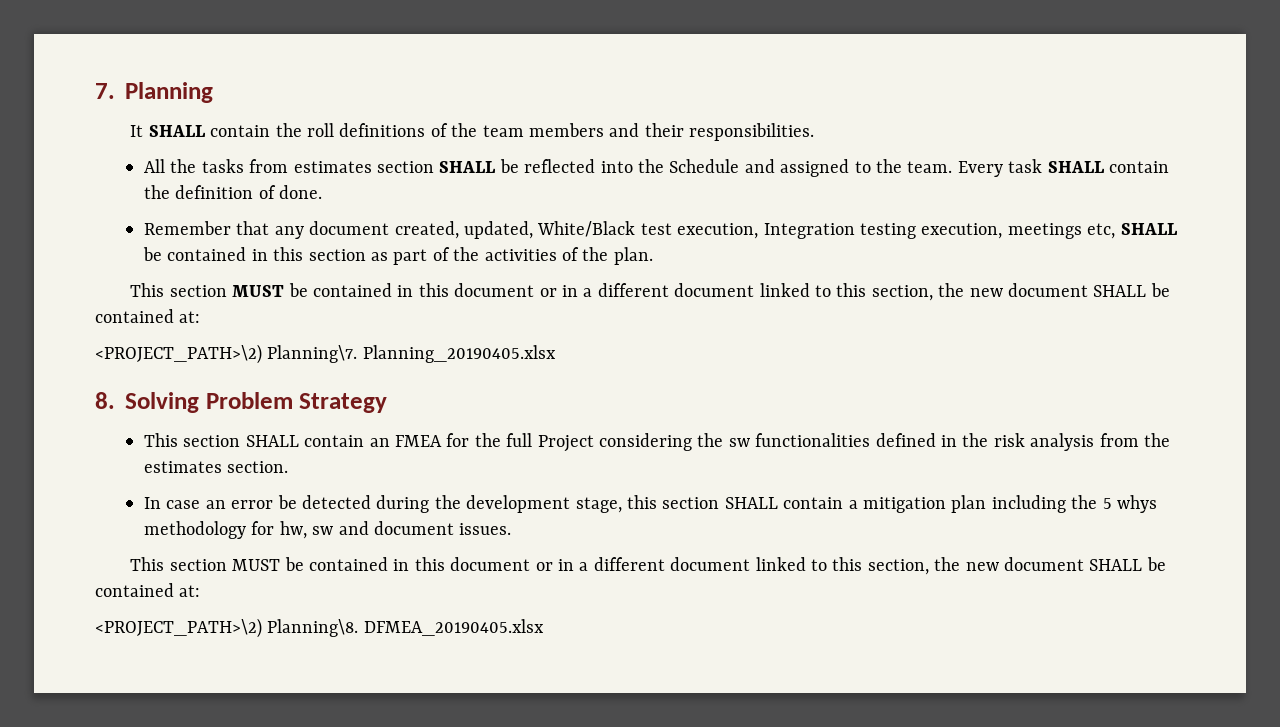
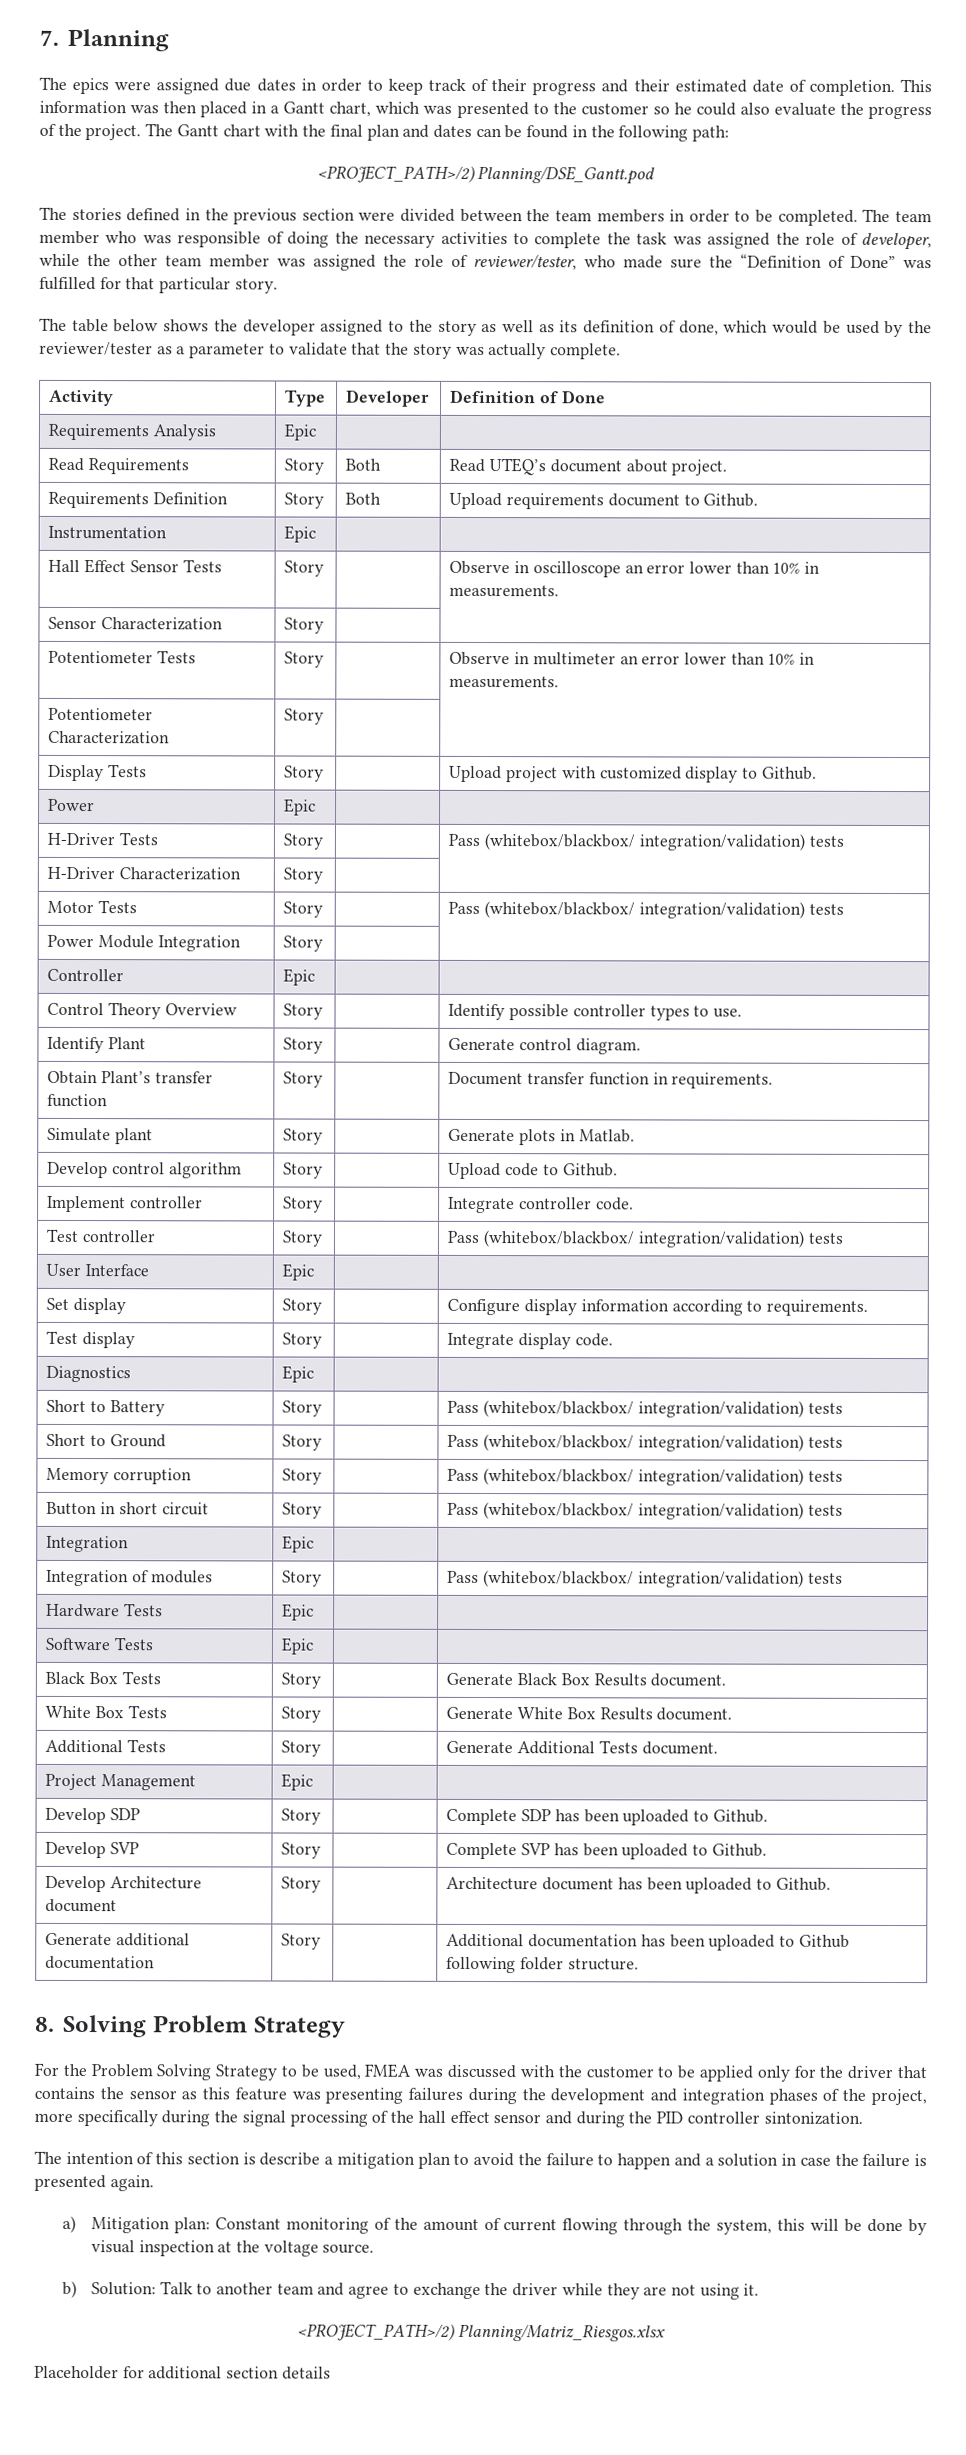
- It SHALL contain the roll definitions of the team members and their responsibilities.
- All the tasks from estimates section SHALL be reflected into the Schedule and assigned to the team. Every task SHALL contain the definition of done.
- Remember that any document created, updated, White/Black test execution, Integration testing execution, meetings etc, SHALL be contained in this section as part of the activities of the plan.
- This section MUST be contained in this document or in a different document linked to this section, the new document SHALL be contained at:
- <PROJECT_PATH>\2) Planning\7. Planning_20190405.xlsx
+ The epics were assigned due dates in order to keep track of their progress and their estimated date of completion. This information was then placed in a Gantt chart, which was presented to the customer so he could also evaluate the progress of the project. The Gantt chart with the final plan and dates can be found in the following path:
+ <PROJECT_PATH>/2) Planning/DSE_Gantt.pod
+ The stories defined in the previous section were divided between the team members in order to be completed. The team member who was responsible of doing the necessary activities to complete the task was assigned the role of developer, while the other team member was assigned the role of reviewer/tester, who made sure the “Definition of Done” was fulfilled for that particular story.
+ The table below shows the developer assigned to the story as well as its definition of done, which would be used by the reviewer/tester as a parameter to validate that the story was actually complete.
+ Activity | Type | Developer | Definition of Done
+ Requirements Analysis | Epic | |
+ Read Requirements | Story | Both | Read UTEQ’s document about project.
+ Requirements Definition | Story | Both | Upload requirements document to Github.
+ Instrumentation | Epic | |
+ Hall Effect Sensor Tests | Story | | Observe in oscilloscope an error lower than 10% in measurements.
+ Sensor Characterization | Story | |
+ Potentiometer Tests | Story | | Observe in multimeter an error lower than 10% in measurements.
+ Potentiometer Characterization | Story | |
+ Display Tests | Story | | Upload project with customized display to Github.
+ Power | Epic | |
+ H-Driver Tests | Story | | Pass (whitebox/blackbox/ integration/validation) tests
+ H-Driver Characterization | Story | |
+ Motor Tests | Story | | Pass (whitebox/blackbox/ integration/validation) tests
+ Power Module Integration | Story | |
+ Controller | Epic | |
+ Control Theory Overview | Story | | Identify possible controller types to use.
+ Identify Plant | Story | | Generate control diagram.
+ Obtain Plant’s transfer function | Story | | Document transfer function in requirements.
+ Simulate plant | Story | | Generate plots in Matlab.
+ Develop control algorithm | Story | | Upload code to Github.
+ Implement controller | Story | | Integrate controller code.
+ Test controller | Story | | Pass (whitebox/blackbox/ integration/validation) tests
+ User Interface | Epic | |
+ Set display | Story | | Configure display information according to requirements.
+ Test display | Story | | Integrate display code.
+ Diagnostics | Epic | |
+ Short to Battery | Story | | Pass (whitebox/blackbox/ integration/validation) tests
+ Short to Ground | Story | | Pass (whitebox/blackbox/ integration/validation) tests
+ Memory corruption | Story | | Pass (whitebox/blackbox/ integration/validation) tests
+ Button in short circuit | Story | | Pass (whitebox/blackbox/ integration/validation) tests
+ Integration | Epic | |
+ Integration of modules | Story | | Pass (whitebox/blackbox/ integration/validation) tests
+ Hardware Tests | Epic | |
+ Software Tests | Epic | |
+ Black Box Tests | Story | | Generate Black Box Results document.
+ White Box Tests | Story | | Generate White Box Results document.
+ Additional Tests | Story | | Generate Additional Tests document.
+ Project Management | Epic | |
+ Develop SDP | Story | | Complete SDP has been uploaded to Github.
+ Develop SVP | Story | | Complete SVP has been uploaded to Github.
+ Develop Architecture document | Story | | Architecture document has been uploaded to Github.
+ Generate additional documentation | Story | | Additional documentation has been uploaded to Github following folder structure.
  8. Solving Problem Strategy
- This section SHALL contain an FMEA for the full Project considering the sw functionalities defined in the risk analysis from the estimates section.
- In case an error be detected during the development stage, this section SHALL contain a mitigation plan including the 5 whys methodology for hw, sw and document issues.
- This section MUST be contained in this document or in a different document linked to this section, the new document SHALL be contained at:
- <PROJECT_PATH>\2) Planning\8. DFMEA_20190405.xlsx
+ For the Problem Solving Strategy to be used, FMEA was discussed with the customer to be applied only for the driver that contains the sensor as this feature was presenting failures during the development and integration phases of the project, more specifically during the signal processing of the hall effect sensor and during the PID controller sintonization.
+ The intention of this section is describe a mitigation plan to avoid the failure to happen and a solution in case the failure is presented again.
+ a) Mitigation plan: Constant monitoring of the amount of current flowing through the system, this will be done by visual inspection at the voltage source.
+ b) Solution: Talk to another team and agree to exchange the driver while they are not using it.
+ <PROJECT_PATH>/2) Planning/Matriz_Riesgos.xlsx
+ Placeholder for additional section details

